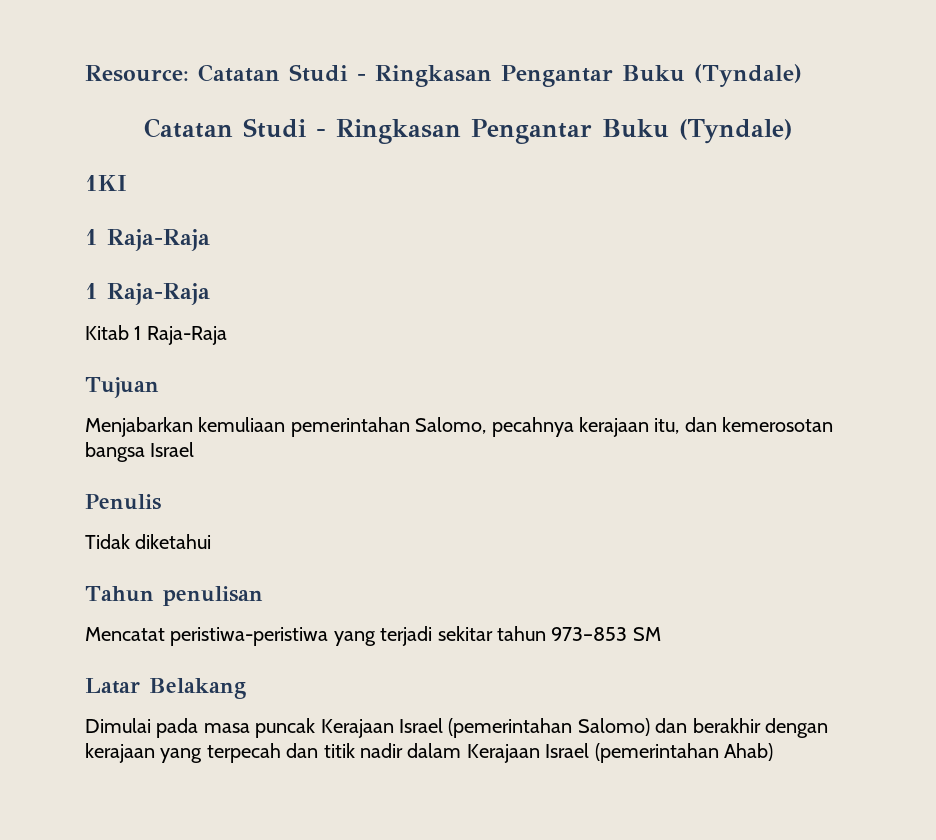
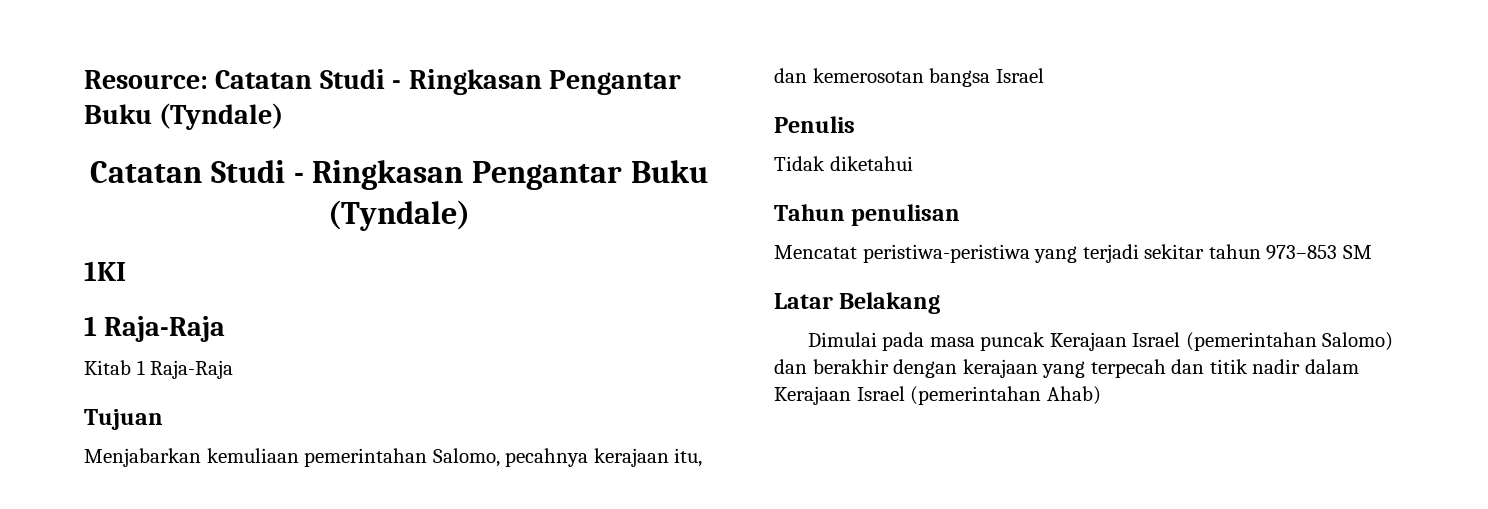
  1KI
- 1 Raja-Raja

